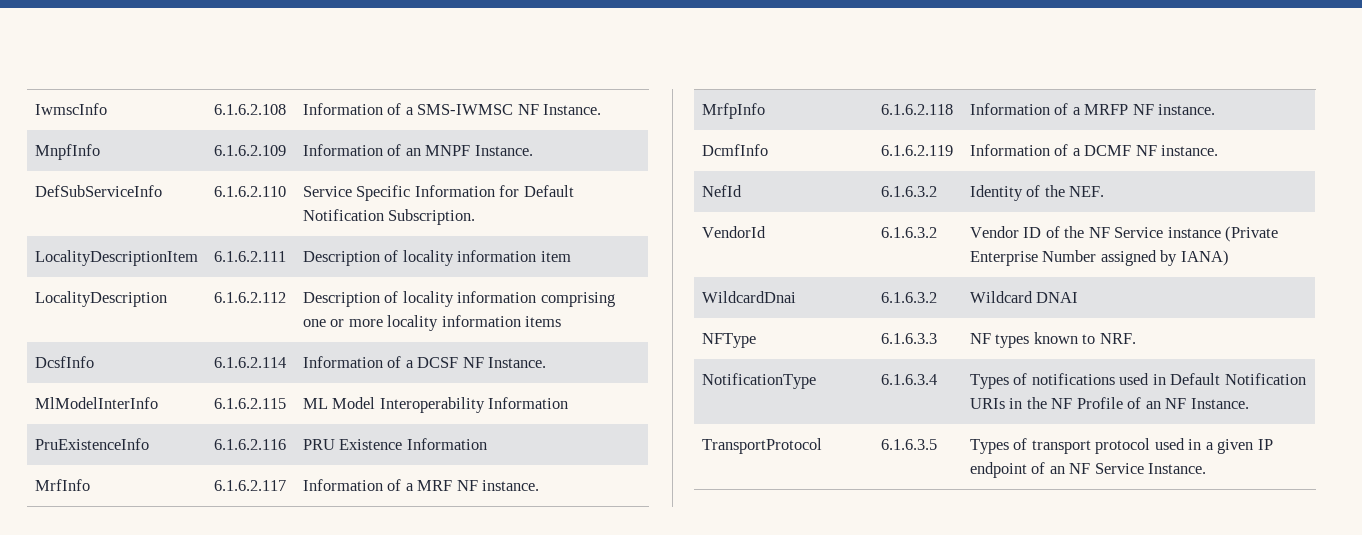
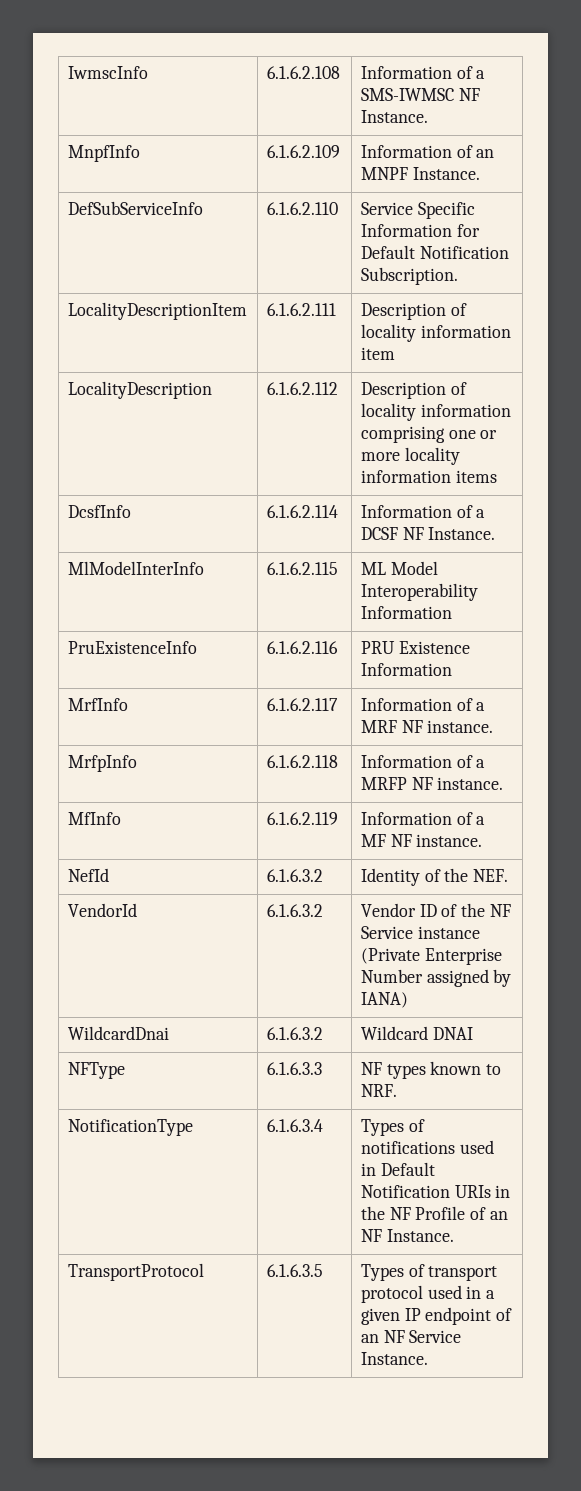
- DcmfInfo | 6.1.6.2.119 | Information of a DCMF NF instance.
+ MfInfo | 6.1.6.2.119 | Information of a MF NF instance.

